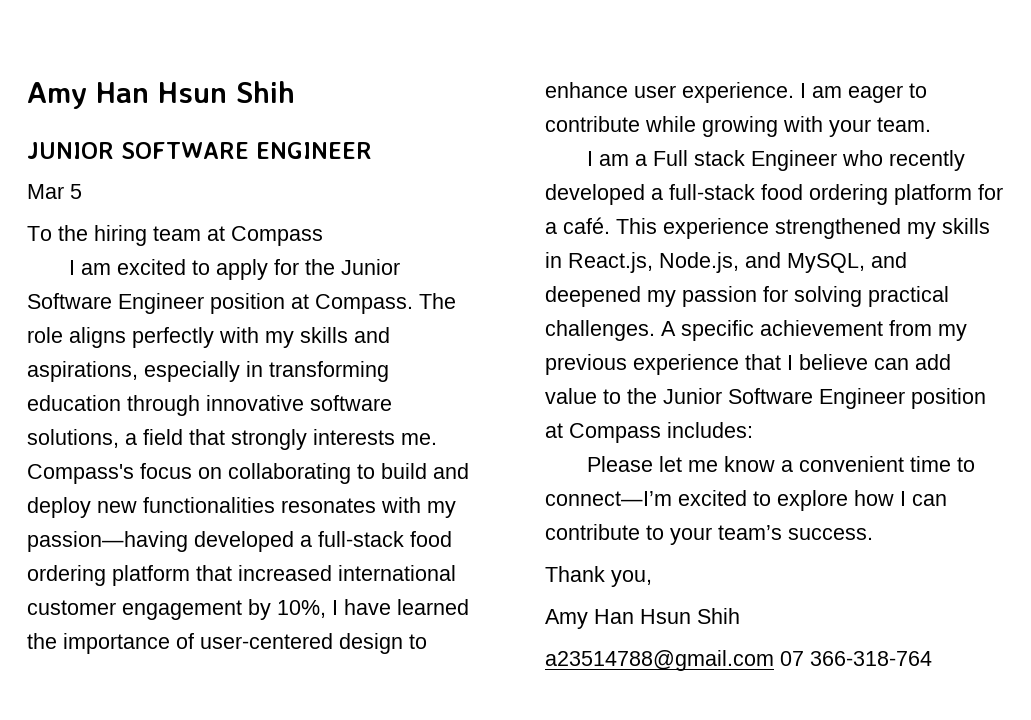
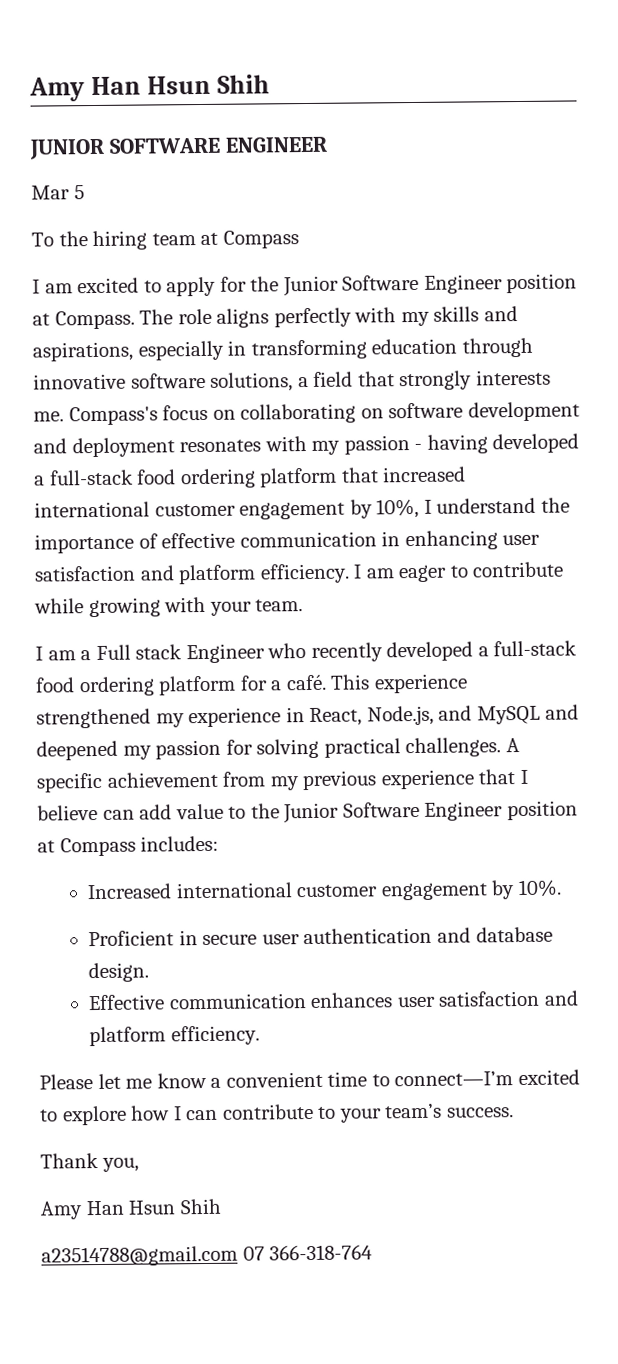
- Compass's focus on collaborating to build and deploy new functionalities resonates with my passion—having developed a full-stack food ordering platform that increased international customer engagement by 10%, I have learned the importance of user-centered design to enhance user experience.
+ Compass's focus on collaborating on software development and deployment resonates with my passion - having developed a full-stack food ordering platform that increased international customer engagement by 10%, I understand the importance of effective communication in enhancing user satisfaction and platform efficiency.
- This experience strengthened my skills in React.js, Node.js, and MySQL, and deepened my passion for solving practical challenges.
+ This experience strengthened my experience in React, Node.js, and MySQL and deepened my passion for solving practical challenges.
+ Increased international customer engagement by 10%.
+ Proficient in secure user authentication and database design.
+ Effective communication enhances user satisfaction and platform efficiency.

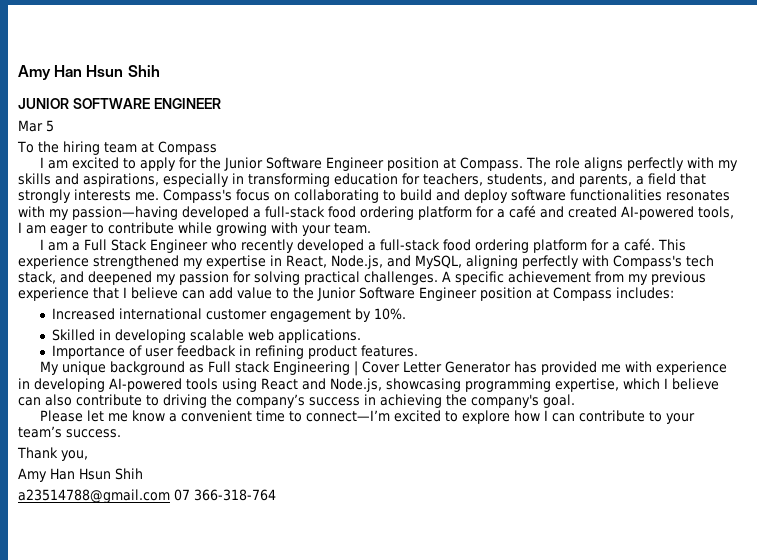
- The role aligns perfectly with my skills and aspirations, especially in transforming education through innovative software solutions, a field that strongly interests me.
+ The role aligns perfectly with my skills and aspirations, especially in transforming education for teachers, students, and parents, a field that strongly interests me.
- Compass's focus on collaborating on software development and deployment resonates with my passion - having developed a full-stack food ordering platform that increased international customer engagement by 10%, I understand the importance of effective communication in enhancing user satisfaction and platform efficiency. I am eager to contribute while growing with your team.
+ Compass's focus on collaborating to build and deploy software functionalities resonates with my passion—having developed a full-stack food ordering platform for a café and created AI-powered tools, I am eager to contribute while growing with your team.
- I am a Full stack Engineer who recently developed a full-stack food ordering platform for a café.
+ I am a Full Stack Engineer who recently developed a full-stack food ordering platform for a café.
- This experience strengthened my experience in React, Node.js, and MySQL and deepened my passion for solving practical challenges.
+ This experience strengthened my expertise in React, Node.js, and MySQL, aligning perfectly with Compass's tech stack, and deepened my passion for solving practical challenges.
- Proficient in secure user authentication and database design.
- Effective communication enhances user satisfaction and platform efficiency.
+ Skilled in developing scalable web applications.
+ Importance of user feedback in refining product features.
+ My unique background as Full stack Engineering | Cover Letter Generator has provided me with experience in developing AI-powered tools using React and Node.js, showcasing programming expertise, which I believe can also contribute to driving the company’s success in achieving the company's goal.

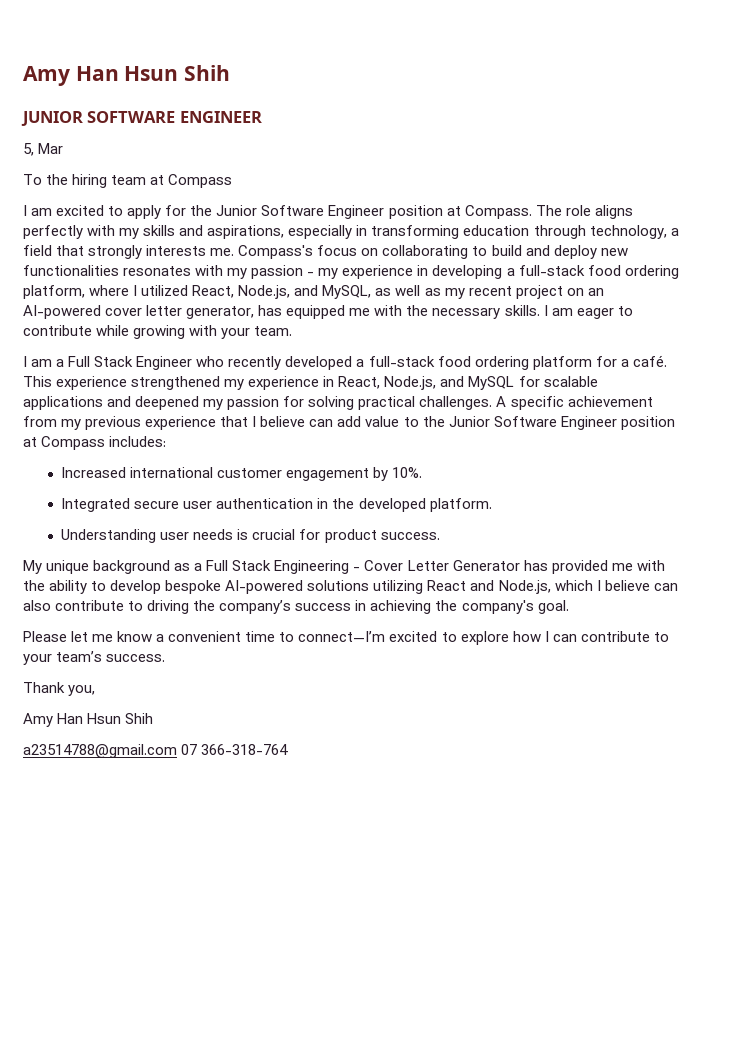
- Mar 5
+ 5, Mar
- The role aligns perfectly with my skills and aspirations, especially in transforming education for teachers, students, and parents, a field that strongly interests me.
+ The role aligns perfectly with my skills and aspirations, especially in transforming education through technology, a field that strongly interests me.
- Compass's focus on collaborating to build and deploy software functionalities resonates with my passion—having developed a full-stack food ordering platform for a café and created AI-powered tools, I am eager to contribute while growing with your team.
+ Compass's focus on collaborating to build and deploy new functionalities resonates with my passion - my experience in developing a full-stack food ordering platform, where I utilized React, Node.js, and MySQL, as well as my recent project on an AI-powered cover letter generator, has equipped me with the necessary skills. I am eager to contribute while growing with your team.
- This experience strengthened my expertise in React, Node.js, and MySQL, aligning perfectly with Compass's tech stack, and deepened my passion for solving practical challenges.
+ This experience strengthened my experience in React, Node.js, and MySQL for scalable applications and deepened my passion for solving practical challenges.
- Skilled in developing scalable web applications.
- Importance of user feedback in refining product features.
+ Integrated secure user authentication in the developed platform.
+ Understanding user needs is crucial for product success.
- My unique background as Full stack Engineering | Cover Letter Generator has provided me with experience in developing AI-powered tools using React and Node.js, showcasing programming expertise, which I believe can also contribute to driving the company’s success in achieving the company's goal.
+ My unique background as a Full Stack Engineering - Cover Letter Generator has provided me with the ability to develop bespoke AI-powered solutions utilizing React and Node.js, which I believe can also contribute to driving the company’s success in achieving the company's goal.

